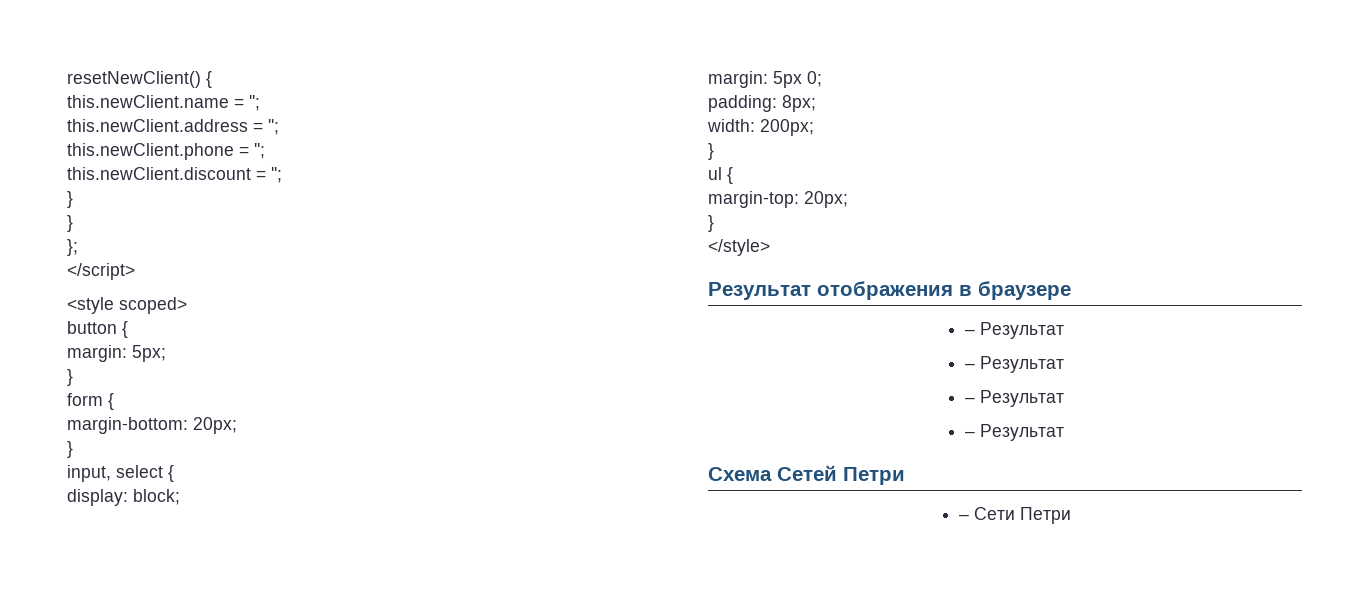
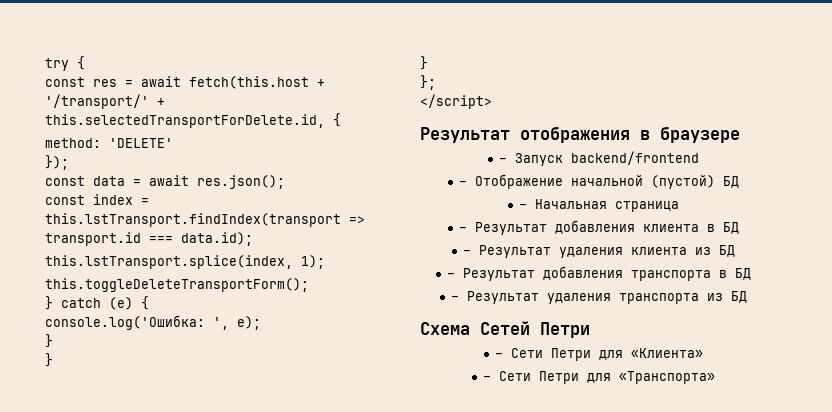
- resetNewClient() {
- this.newClient.name = '';
- this.newClient.address = '';
- this.newClient.phone = '';
- this.newClient.discount = '';
+ try {
+ const res = await fetch(this.host + '/transport/' + this.selectedTransportForDelete.id, {
+ method: 'DELETE'
+ });
+ const data = await res.json();
+ const index = this.lstTransport.findIndex(transport => transport.id === data.id);
+ this.lstTransport.splice(index, 1);
+ this.toggleDeleteTransportForm();
+ } catch (e) {
+ console.log('Ошибка: ', e);
+ }
  }
  }
  };
  </script>
- <style scoped>
- button {
- margin: 5px;
- }
- form {
- margin-bottom: 20px;
- }
- input, select {
- display: block;
- margin: 5px 0;
- padding: 8px;
- width: 200px;
- }
- ul {
- margin-top: 20px;
- }
- </style>
  Результат отображения в браузере
- – Результат
- – Результат
- – Результат
- – Результат
+ – Запуск backend/frontend
+ – Отображение начальной (пустой) БД
+ – Начальная страница
+ – Результат добавления клиента в БД
+ – Результат удаления клиента из БД
+ – Результат добавления транспорта в БД
+ – Результат удаления транспорта из БД
- – Сети Петри
+ – Сети Петри для «Клиента»
+ – Сети Петри для «Транспорта»

